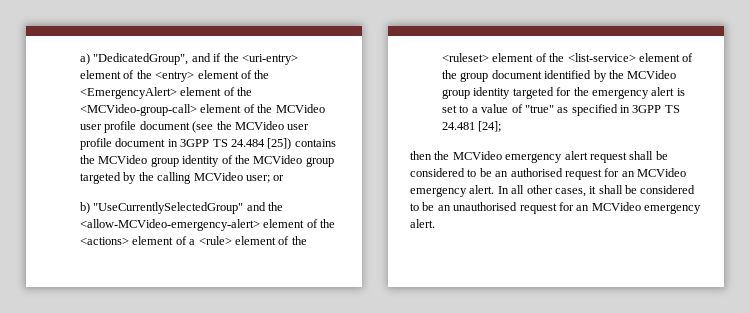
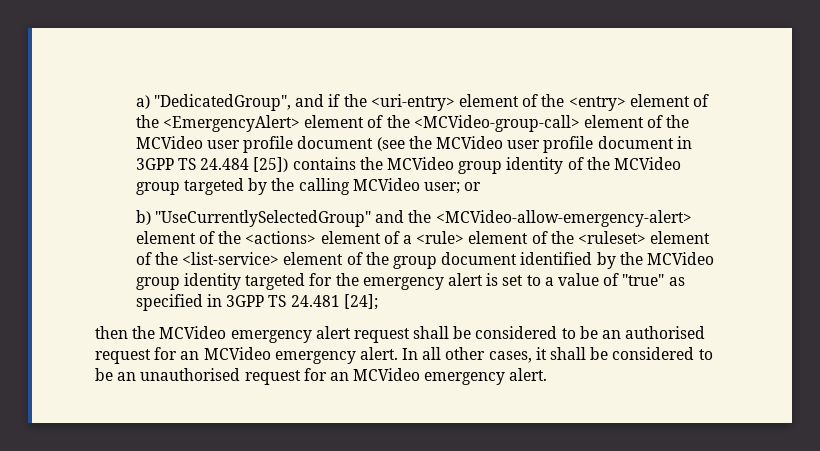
- b) "UseCurrentlySelectedGroup" and the <allow-MCVideo-emergency-alert> element of the <actions> element of a <rule> element of the <ruleset> element of the <list-service> element of the group document identified by the MCVideo group identity targeted for the emergency alert is set to a value of "true" as specified in 3GPP TS 24.481 [24];
+ b) "UseCurrentlySelectedGroup" and the <MCVideo-allow-emergency-alert> element of the <actions> element of a <rule> element of the <ruleset> element of the <list-service> element of the group document identified by the MCVideo group identity targeted for the emergency alert is set to a value of "true" as specified in 3GPP TS 24.481 [24];

